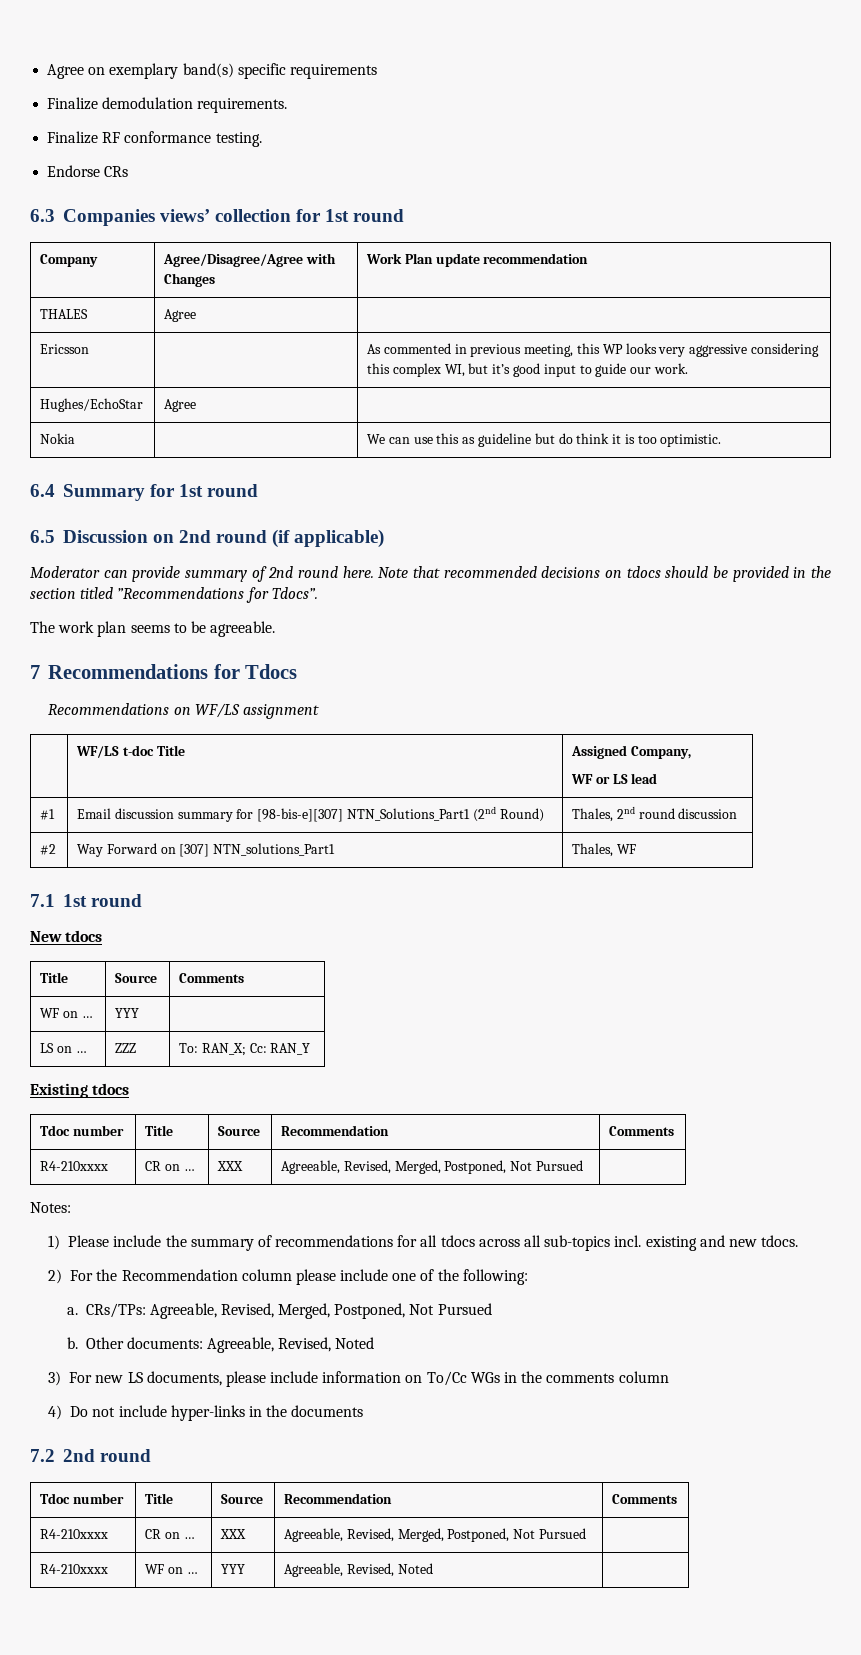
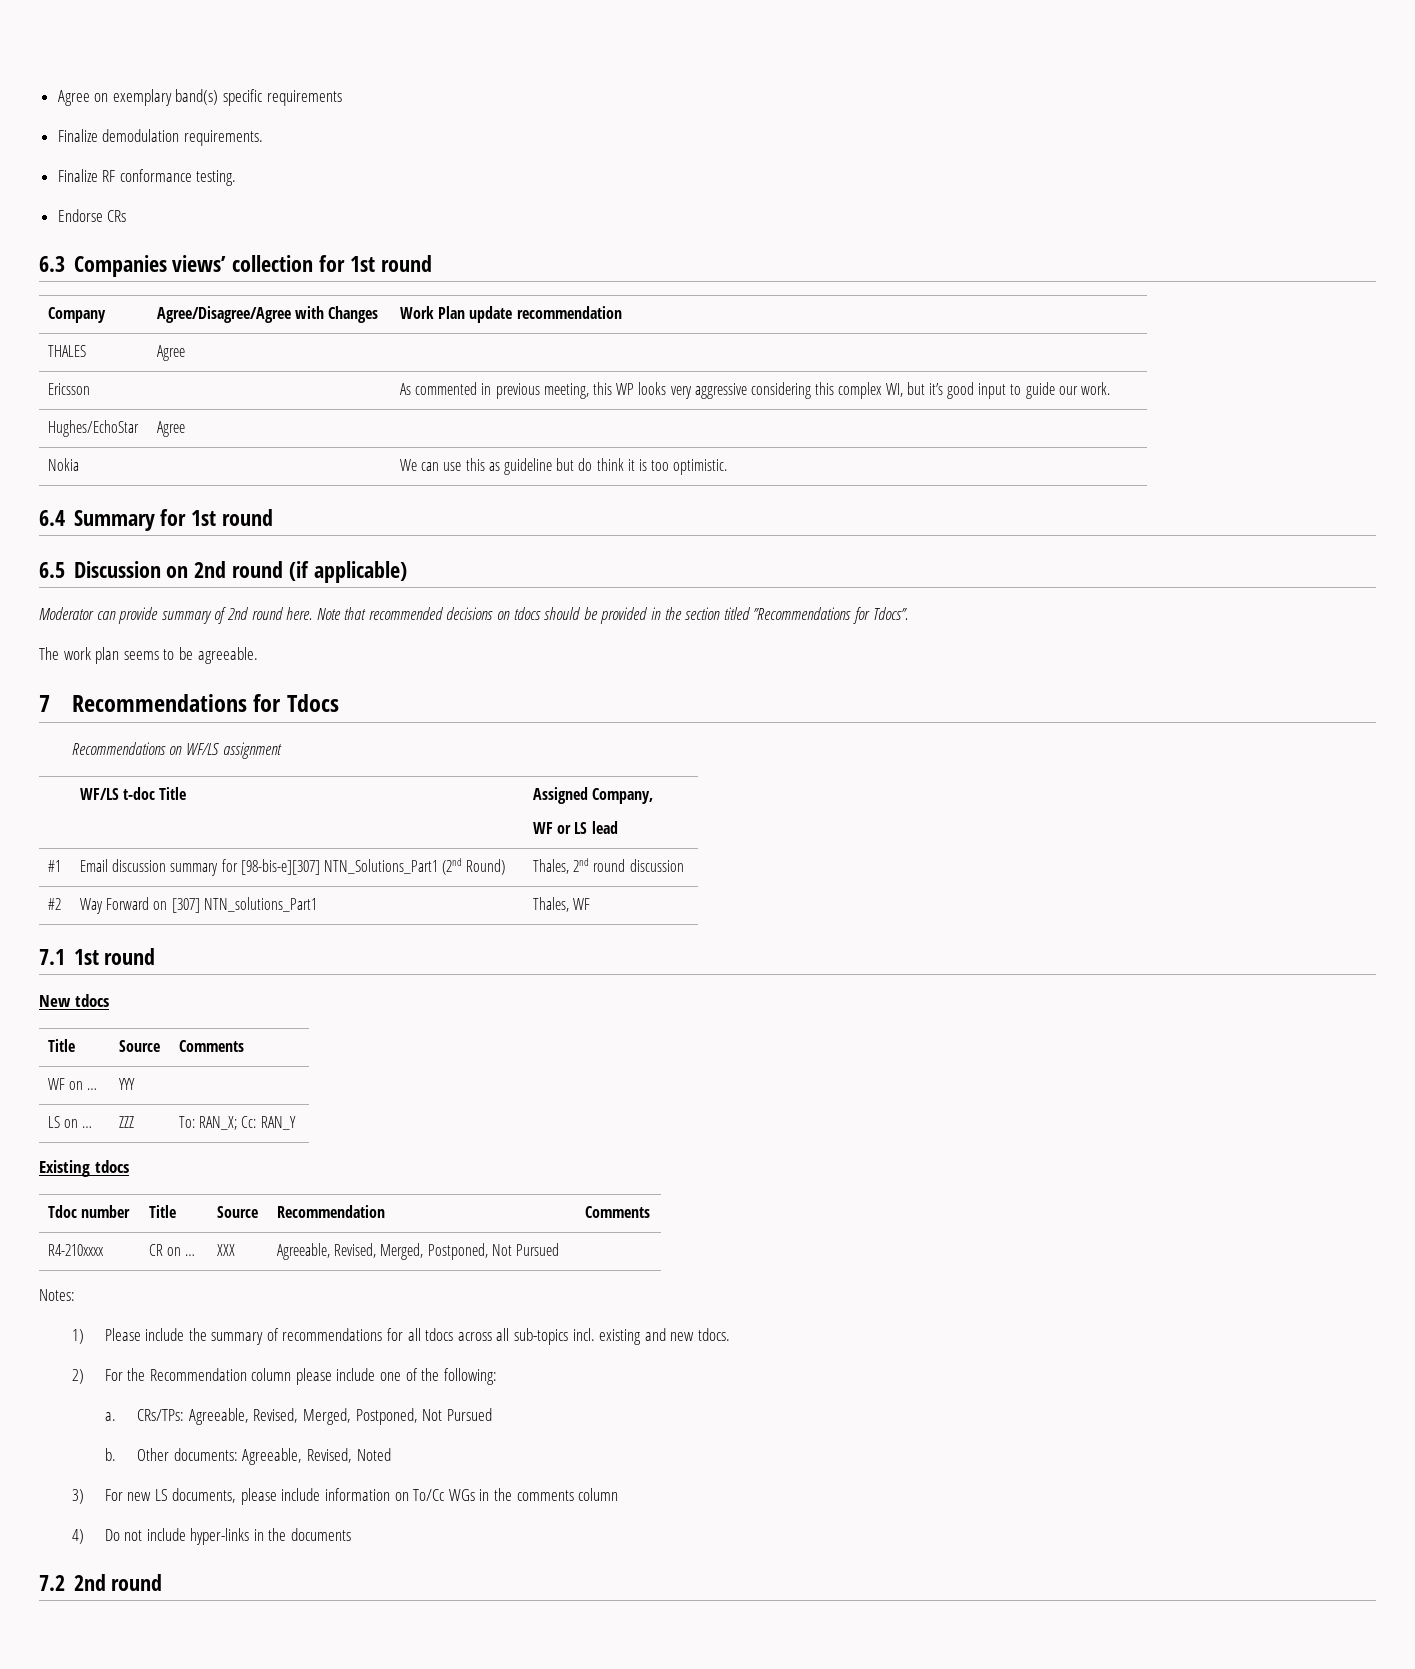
  7.2 2nd round
- Tdoc number | Title | Source | Recommendation | Comments
- R4-210xxxx | CR on … | XXX | Agreeable, Revised, Merged, Postponed, Not Pursued |
- R4-210xxxx | WF on … | YYY | Agreeable, Revised, Noted |

